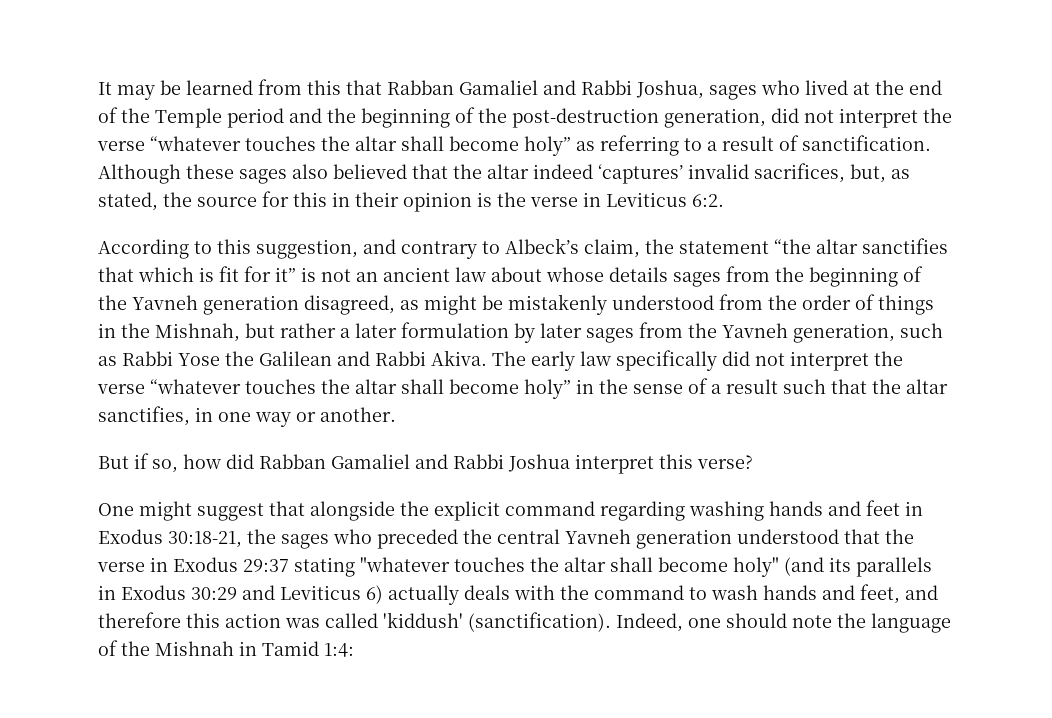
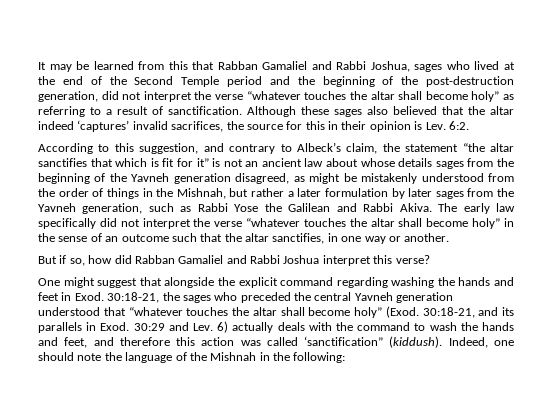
- It may be learned from this that Rabban Gamaliel and Rabbi Joshua, sages who lived at the end of the Temple period and the beginning of the post-destruction generation, did not interpret the verse “whatever touches the altar shall become holy” as referring to a result of sanctification.
+ It may be learned from this that Rabban Gamaliel and Rabbi Joshua, sages who lived at the end of the Second Temple period and the beginning of the post-destruction generation, did not interpret the verse “whatever touches the altar shall become holy” as referring to a result of sanctification.
- Although these sages also believed that the altar indeed ‘captures’ invalid sacrifices, but, as stated, the source for this in their opinion is the verse in Leviticus 6:2.
+ Although these sages also believed that the altar indeed ‘captures’ invalid sacrifices, the source for this in their opinion is Lev. 6:2.
- The early law specifically did not interpret the verse “whatever touches the altar shall become holy” in the sense of a result such that the altar sanctifies, in one way or another.
+ The early law specifically did not interpret the verse “whatever touches the altar shall become holy” in the sense of an outcome such that the altar sanctifies, in one way or another.
- One might suggest that alongside the explicit command regarding washing hands and feet in Exodus 30:18-21, the sages who preceded the central Yavneh generation understood that the verse in Exodus 29:37 stating "whatever touches the altar shall become holy" (and its parallels in Exodus 30:29 and Leviticus 6) actually deals with the command to wash hands and feet, and therefore this action was called 'kiddush' (sanctification).
+ One might suggest that alongside the explicit command regarding washing the hands and feet in Exod. 30:18-21, the sages who preceded the central Yavneh generation understood that “whatever touches the altar shall become holy” (Exod. 30:18-21, and its parallels in Exod. 30:29 and Lev. 6) actually deals with the command to wash the hands and feet, and therefore this action was called ‘sanctification” (kiddush).
- Indeed, one should note the language of the Mishnah in Tamid 1:4:
+ Indeed, one should note the language of the Mishnah in the following:

